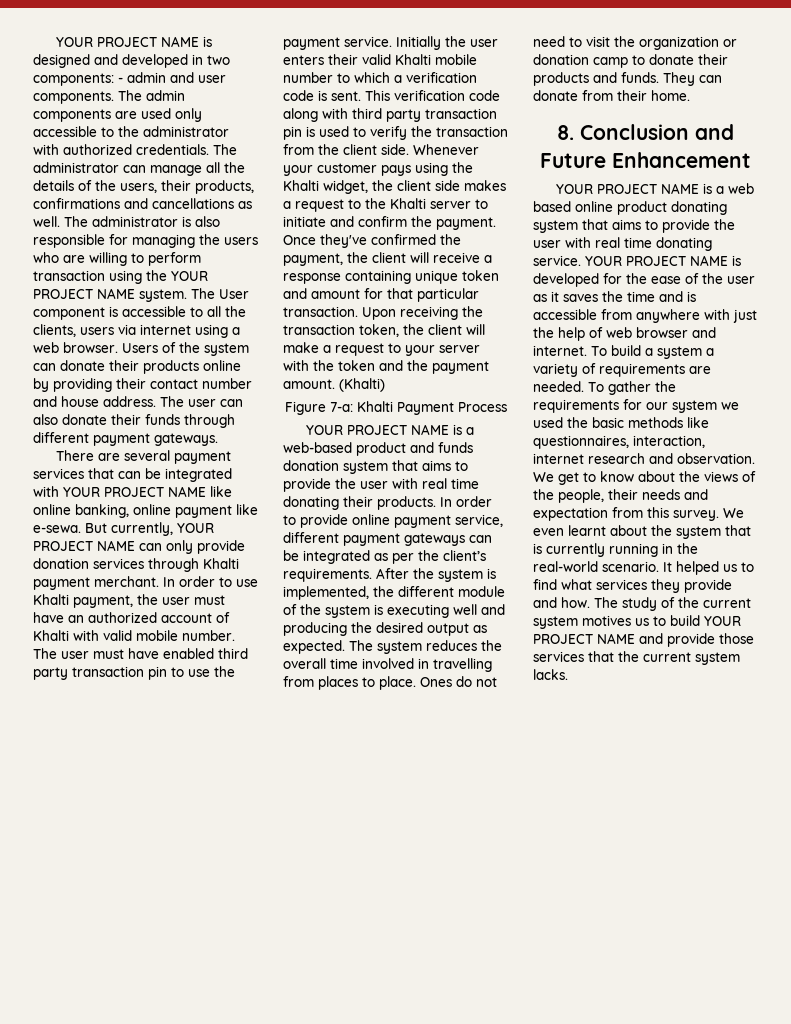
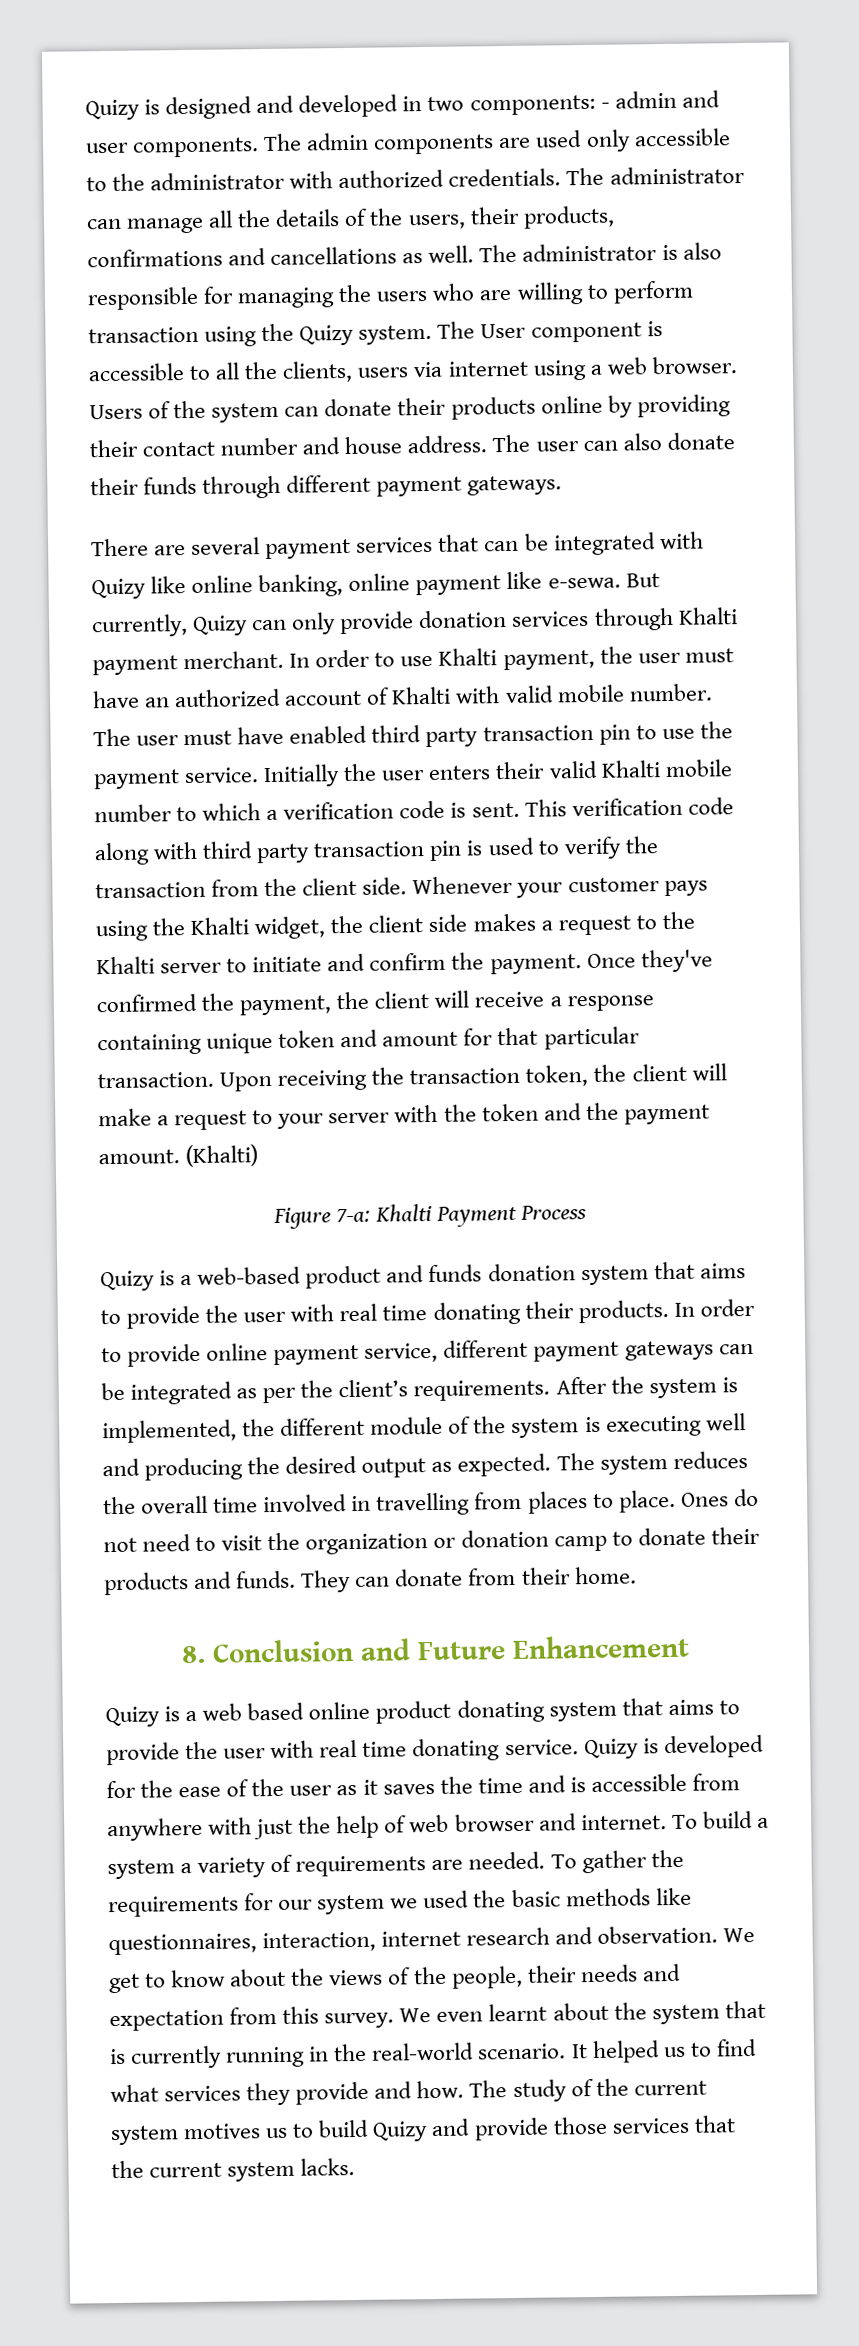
- YOUR PROJECT NAME is designed and developed in two components: - admin and user components.
+ Quizy is designed and developed in two components: - admin and user components.
- The administrator is also responsible for managing the users who are willing to perform transaction using the YOUR PROJECT NAME system.
+ The administrator is also responsible for managing the users who are willing to perform transaction using the Quizy system.
- There are several payment services that can be integrated with YOUR PROJECT NAME like online banking, online payment like e-sewa.
+ There are several payment services that can be integrated with Quizy like online banking, online payment like e-sewa.
- But currently, YOUR PROJECT NAME can only provide donation services through Khalti payment merchant.
+ But currently, Quizy can only provide donation services through Khalti payment merchant.
- YOUR PROJECT NAME is a web-based product and funds donation system that aims to provide the user with real time donating their products.
+ Quizy is a web-based product and funds donation system that aims to provide the user with real time donating their products.
- YOUR PROJECT NAME is a web based online product donating system that aims to provide the user with real time donating service.
+ Quizy is a web based online product donating system that aims to provide the user with real time donating service.
- YOUR PROJECT NAME is developed for the ease of the user as it saves the time and is accessible from anywhere with just the help of web browser and internet.
+ Quizy is developed for the ease of the user as it saves the time and is accessible from anywhere with just the help of web browser and internet.
- The study of the current system motives us to build YOUR PROJECT NAME and provide those services that the current system lacks.
+ The study of the current system motives us to build Quizy and provide those services that the current system lacks.

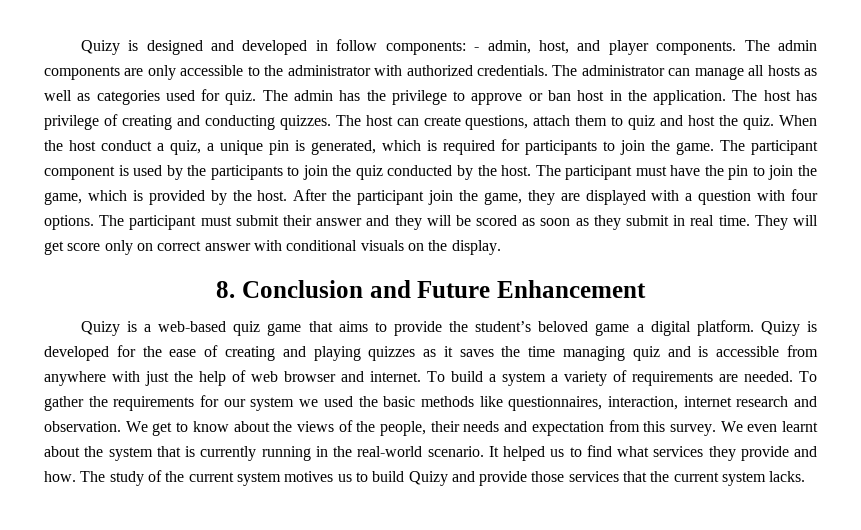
- Quizy is designed and developed in two components: - admin and user components.
+ Quizy is designed and developed in follow components: - admin, host, and player components.
- The admin components are used only accessible to the administrator with authorized credentials.
+ The admin components are only accessible to the administrator with authorized credentials.
- The administrator can manage all the details of the users, their products, confirmations and cancellations as well. The administrator is also responsible for managing the users who are willing to perform transaction using the Quizy system. The User component is accessible to all the clients, users via internet using a web browser. Users of the system can donate their products online by providing their contact number and house address. The user can also donate their funds through different payment gateways.
- There are several payment services that can be integrated with Quizy like online banking, online payment like e-sewa. But currently, Quizy can only provide donation services through Khalti payment merchant. In order to use Khalti payment, the user must have an authorized account of Khalti with valid mobile number. The user must have enabled third party transaction pin to use the payment service. Initially the user enters their valid Khalti mobile number to which a verification code is sent. This verification code along with third party transaction pin is used to verify the transaction from the client side. Whenever your customer pays using the Khalti widget, the client side makes a request to the Khalti server to initiate and confirm the payment. Once they've confirmed the payment, the client will receive a response containing unique token and amount for that particular transaction. Upon receiving the transaction token, the client will make a request to your server with the token and the payment amount. (Khalti)
- Figure 7-a: Khalti Payment Process
- Quizy is a web-based product and funds donation system that aims to provide the user with real time donating their products. In order to provide online payment service, different payment gateways can be integrated as per the client’s requirements. After the system is implemented, the different module of the system is executing well and producing the desired output as expected. The system reduces the overall time involved in travelling from places to place. Ones do not need to visit the organization or donation camp to donate their products and funds. They can donate from their home.
+ The administrator can manage all hosts as well as categories used for quiz. The admin has the privilege to approve or ban host in the application. The host has privilege of creating and conducting quizzes. The host can create questions, attach them to quiz and host the quiz. When the host conduct a quiz, a unique pin is generated, which is required for participants to join the game. The participant component is used by the participants to join the quiz conducted by the host. The participant must have the pin to join the game, which is provided by the host. After the participant join the game, they are displayed with a question with four options. The participant must submit their answer and they will be scored as soon as they submit in real time. They will get score only on correct answer with conditional visuals on the display.
- Quizy is a web based online product donating system that aims to provide the user with real time donating service.
+ Quizy is a web-based quiz game that aims to provide the student’s beloved game a digital platform.
- Quizy is developed for the ease of the user as it saves the time and is accessible from anywhere with just the help of web browser and internet.
+ Quizy is developed for the ease of creating and playing quizzes as it saves the time managing quiz and is accessible from anywhere with just the help of web browser and internet.

